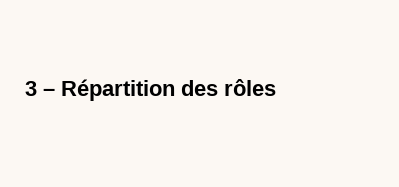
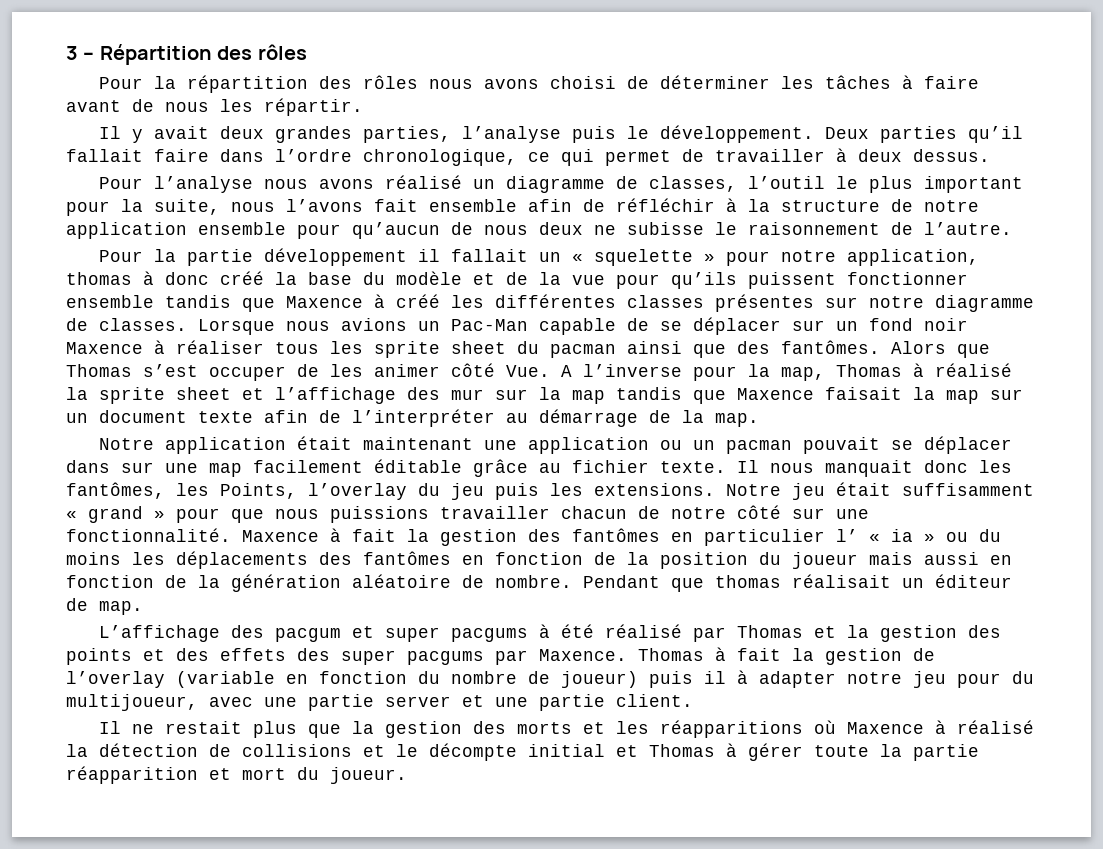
+ Pour la répartition des rôles nous avons choisi de déterminer les tâches à faire avant de nous les répartir.
+ Il y avait deux grandes parties, l’analyse puis le développement. Deux parties qu’il fallait faire dans l’ordre chronologique, ce qui permet de travailler à deux dessus.
+ Pour l’analyse nous avons réalisé un diagramme de classes, l’outil le plus important pour la suite, nous l’avons fait ensemble afin de réfléchir à la structure de notre application ensemble pour qu’aucun de nous deux ne subisse le raisonnement de l’autre.
+ Pour la partie développement il fallait un « squelette » pour notre application, thomas à donc créé la base du modèle et de la vue pour qu’ils puissent fonctionner ensemble tandis que Maxence à créé les différentes classes présentes sur notre diagramme de classes. Lorsque nous avions un Pac-Man capable de se déplacer sur un fond noir Maxence à réaliser tous les sprite sheet du pacman ainsi que des fantômes. Alors que Thomas s’est occuper de les animer côté Vue. A l’inverse pour la map, Thomas à réalisé la sprite sheet et l’affichage des mur sur la map tandis que Maxence faisait la map sur un document texte afin de l’interpréter au démarrage de la map.
+ Notre application était maintenant une application ou un pacman pouvait se déplacer dans sur une map facilement éditable grâce au fichier texte. Il nous manquait donc les fantômes, les Points, l’overlay du jeu puis les extensions. Notre jeu était suffisamment « grand » pour que nous puissions travailler chacun de notre côté sur une fonctionnalité. Maxence à fait la gestion des fantômes en particulier l’ « ia » ou du moins les déplacements des fantômes en fonction de la position du joueur mais aussi en fonction de la génération aléatoire de nombre. Pendant que thomas réalisait un éditeur de map.
+ L’affichage des pacgum et super pacgums à été réalisé par Thomas et la gestion des points et des effets des super pacgums par Maxence. Thomas à fait la gestion de l’overlay (variable en fonction du nombre de joueur) puis il à adapter notre jeu pour du multijoueur, avec une partie server et une partie client.
+ Il ne restait plus que la gestion des morts et les réapparitions où Maxence à réalisé la détection de collisions et le décompte initial et Thomas à gérer toute la partie réapparition et mort du joueur.

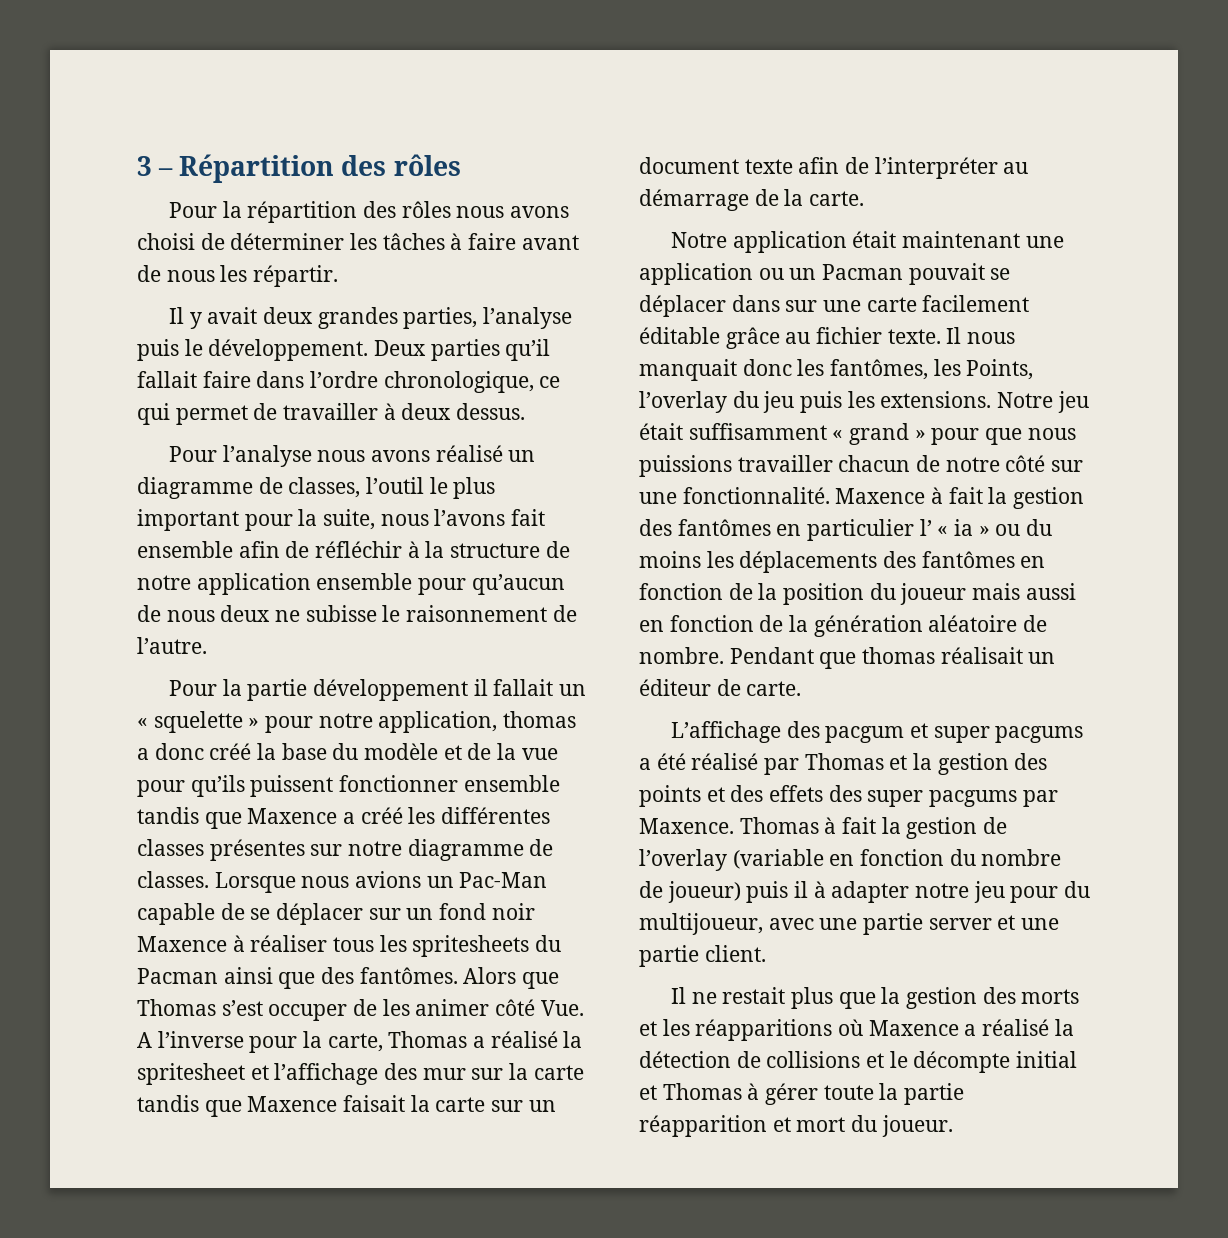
- Pour la partie développement il fallait un « squelette » pour notre application, thomas à donc créé la base du modèle et de la vue pour qu’ils puissent fonctionner ensemble tandis que Maxence à créé les différentes classes présentes sur notre diagramme de classes.
+ Pour la partie développement il fallait un « squelette » pour notre application, thomas a donc créé la base du modèle et de la vue pour qu’ils puissent fonctionner ensemble tandis que Maxence a créé les différentes classes présentes sur notre diagramme de classes.
- Lorsque nous avions un Pac-Man capable de se déplacer sur un fond noir Maxence à réaliser tous les sprite sheet du pacman ainsi que des fantômes.
+ Lorsque nous avions un Pac-Man capable de se déplacer sur un fond noir Maxence à réaliser tous les spritesheets du Pacman ainsi que des fantômes.
- Alors que Thomas s’est occuper de les animer côté Vue. A l’inverse pour la map, Thomas à réalisé la sprite sheet et l’affichage des mur sur la map tandis que Maxence faisait la map sur un document texte afin de l’interpréter au démarrage de la map.
+ Alors que Thomas s’est occuper de les animer côté Vue. A l’inverse pour la carte, Thomas a réalisé la spritesheet et l’affichage des mur sur la carte tandis que Maxence faisait la carte sur un document texte afin de l’interpréter au démarrage de la carte.
- Notre application était maintenant une application ou un pacman pouvait se déplacer dans sur une map facilement éditable grâce au fichier texte.
+ Notre application était maintenant une application ou un Pacman pouvait se déplacer dans sur une carte facilement éditable grâce au fichier texte.
- Pendant que thomas réalisait un éditeur de map.
+ Pendant que thomas réalisait un éditeur de carte.
- L’affichage des pacgum et super pacgums à été réalisé par Thomas et la gestion des points et des effets des super pacgums par Maxence.
+ L’affichage des pacgum et super pacgums a été réalisé par Thomas et la gestion des points et des effets des super pacgums par Maxence.
- Il ne restait plus que la gestion des morts et les réapparitions où Maxence à réalisé la détection de collisions et le décompte initial et Thomas à gérer toute la partie réapparition et mort du joueur.
+ Il ne restait plus que la gestion des morts et les réapparitions où Maxence a réalisé la détection de collisions et le décompte initial et Thomas à gérer toute la partie réapparition et mort du joueur.

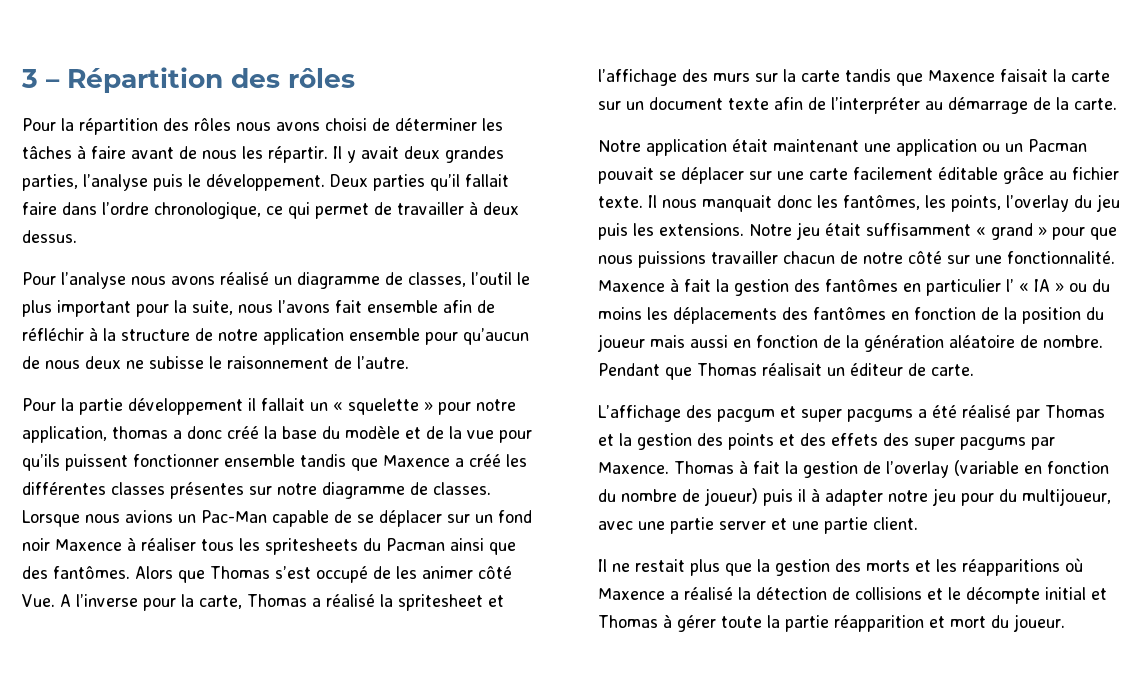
- Pour la répartition des rôles nous avons choisi de déterminer les tâches à faire avant de nous les répartir.
- Il y avait deux grandes parties, l’analyse puis le développement.
+ Pour la répartition des rôles nous avons choisi de déterminer les tâches à faire avant de nous les répartir. Il y avait deux grandes parties, l’analyse puis le développement.
- Alors que Thomas s’est occuper de les animer côté Vue. A l’inverse pour la carte, Thomas a réalisé la spritesheet et l’affichage des mur sur la carte tandis que Maxence faisait la carte sur un document texte afin de l’interpréter au démarrage de la carte.
+ Alors que Thomas s’est occupé de les animer côté Vue. A l’inverse pour la carte, Thomas a réalisé la spritesheet et l’affichage des murs sur la carte tandis que Maxence faisait la carte sur un document texte afin de l’interpréter au démarrage de la carte.
- Notre application était maintenant une application ou un Pacman pouvait se déplacer dans sur une carte facilement éditable grâce au fichier texte.
+ Notre application était maintenant une application ou un Pacman pouvait se déplacer sur une carte facilement éditable grâce au fichier texte.
- Il nous manquait donc les fantômes, les Points, l’overlay du jeu puis les extensions.
+ Il nous manquait donc les fantômes, les points, l’overlay du jeu puis les extensions.
- Maxence à fait la gestion des fantômes en particulier l’ « ia » ou du moins les déplacements des fantômes en fonction de la position du joueur mais aussi en fonction de la génération aléatoire de nombre.
+ Maxence à fait la gestion des fantômes en particulier l’ « IA » ou du moins les déplacements des fantômes en fonction de la position du joueur mais aussi en fonction de la génération aléatoire de nombre.
- Pendant que thomas réalisait un éditeur de carte.
+ Pendant que Thomas réalisait un éditeur de carte.

